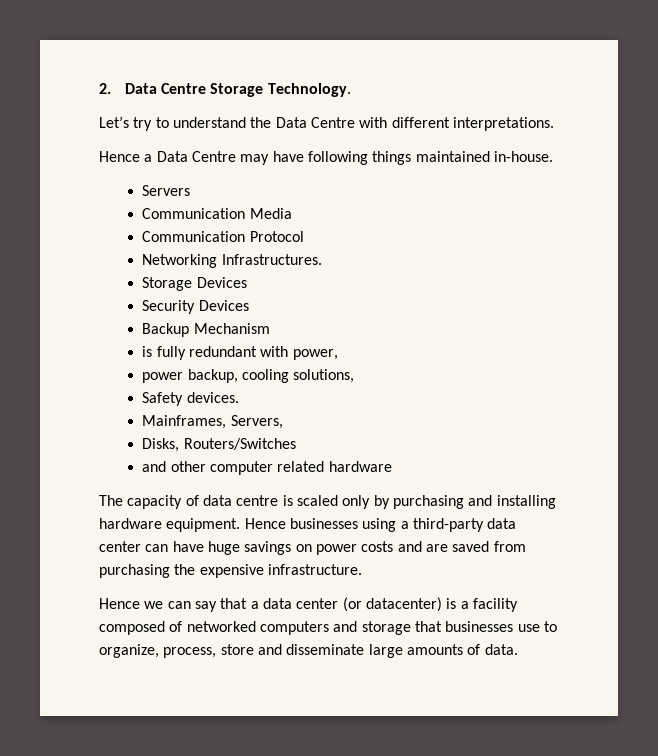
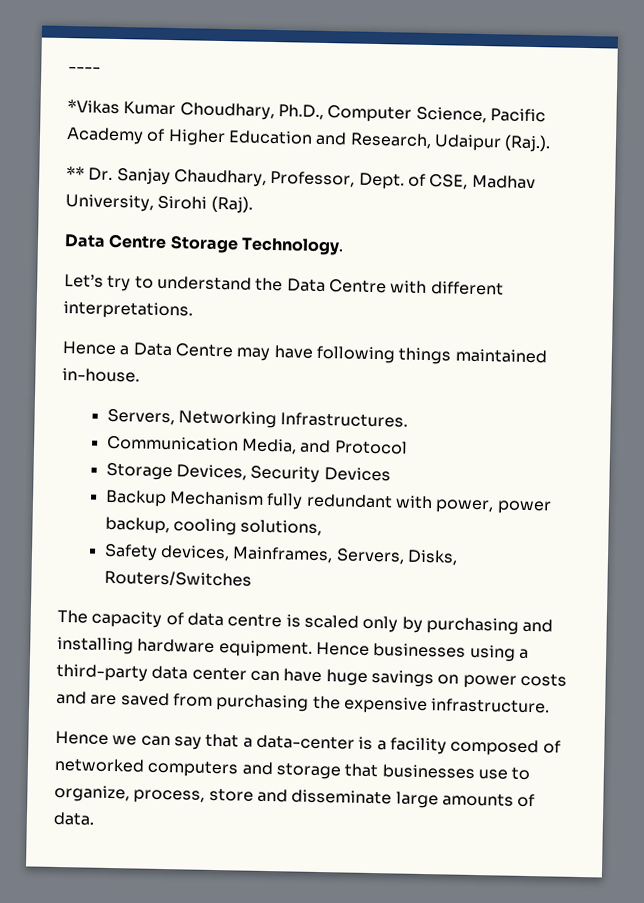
- 2. Data Centre Storage Technology.
+ ----
+ *Vikas Kumar Choudhary, Ph.D., Computer Science, Pacific Academy of Higher Education and Research, Udaipur (Raj.).
+ ** Dr. Sanjay Chaudhary, Professor, Dept. of CSE, Madhav University, Sirohi (Raj).
+ Data Centre Storage Technology.
- Servers
- Communication Media
- Communication Protocol
- Networking Infrastructures.
- Storage Devices
- Security Devices
+ Servers, Networking Infrastructures.
+ Communication Media, and Protocol
+ Storage Devices, Security Devices
- Backup Mechanism
- is fully redundant with power,
- power backup, cooling solutions,
+ Backup Mechanism fully redundant with power, power backup, cooling solutions,
- Safety devices.
- Mainframes, Servers,
- Disks, Routers/Switches
+ Safety devices, Mainframes, Servers, Disks, Routers/Switches
- and other computer related hardware
- Hence we can say that a data center (or datacenter) is a facility composed of networked computers and storage that businesses use to organize, process, store and disseminate large amounts of data.
+ Hence we can say that a data-center is a facility composed of networked computers and storage that businesses use to organize, process, store and disseminate large amounts of data.

